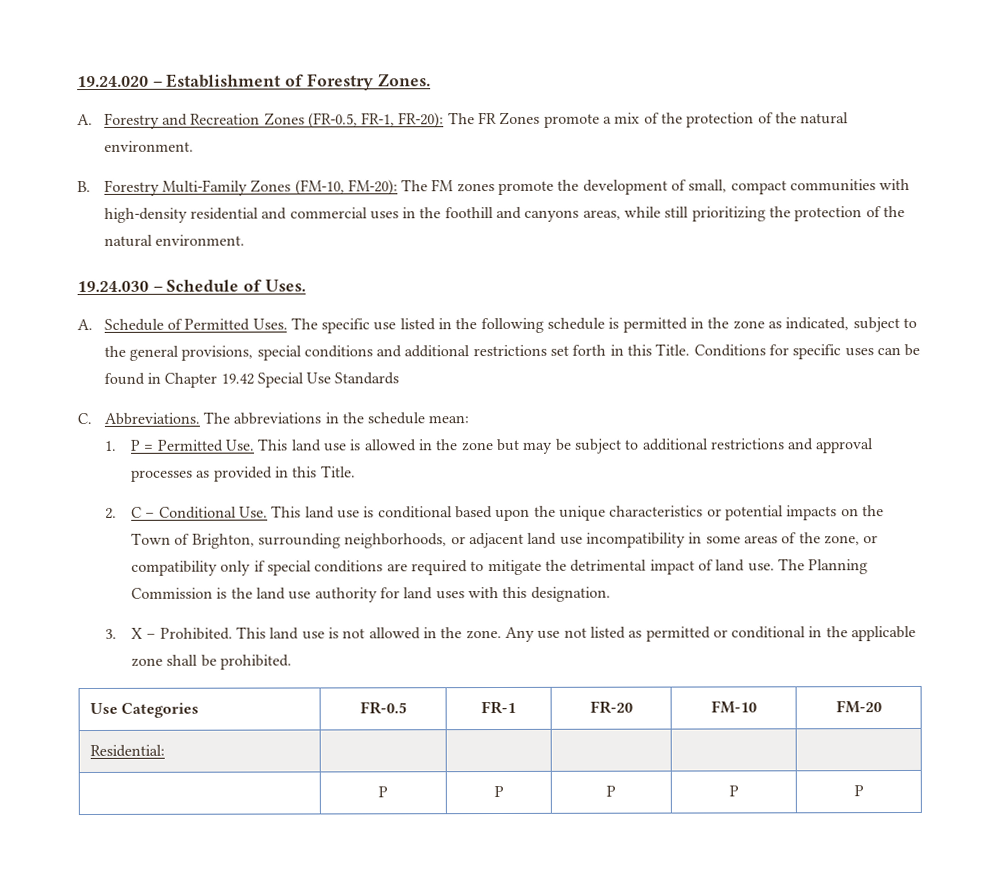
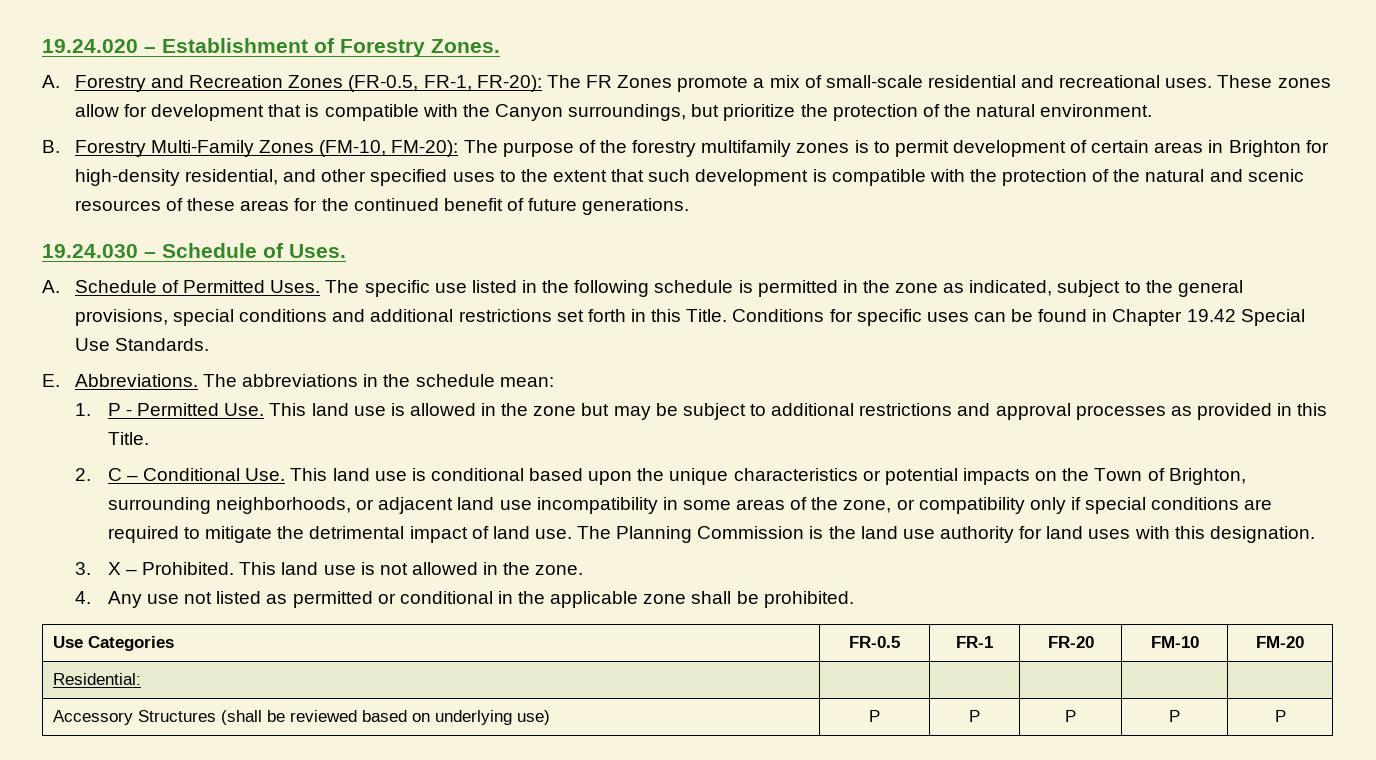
- A. Forestry and Recreation Zones (FR-0.5, FR-1, FR-20): The FR Zones promote a mix of the protection of the natural environment.
+ A. Forestry and Recreation Zones (FR-0.5, FR-1, FR-20): The FR Zones promote a mix of small-scale residential and recreational uses. These zones allow for development that is compatible with the Canyon surroundings, but prioritize the protection of the natural environment.
- B. Forestry Multi-Family Zones (FM-10, FM-20): The FM zones promote the development of small, compact communities with high-density residential and commercial uses in the foothill and canyons areas, while still prioritizing the protection of the natural environment.
+ B. Forestry Multi-Family Zones (FM-10, FM-20): The purpose of the forestry multifamily zones is to permit development of certain areas in Brighton for high-density residential, and other specified uses to the extent that such development is compatible with the protection of the natural and scenic resources of these areas for the continued benefit of future generations.
- Conditions for specific uses can be found in Chapter 19.42 Special Use Standards
- C. Abbreviations.
+ Conditions for specific uses can be found in Chapter 19.42 Special Use Standards.
+ E. Abbreviations.
- 1. P = Permitted Use. This land use is allowed in the zone but may be subject to additional restrictions and approval processes as provided in this Title.
+ 1. P - Permitted Use. This land use is allowed in the zone but may be subject to additional restrictions and approval processes as provided in this Title.
- This land use is not allowed in the zone. Any use not listed as permitted or conditional in the applicable zone shall be prohibited.
+ This land use is not allowed in the zone.
+ 4. Any use not listed as permitted or conditional in the applicable zone shall be prohibited.
- | P | P | P | P | P
+ Accessory Structures (shall be reviewed based on underlying use) | P | P | P | P | P

